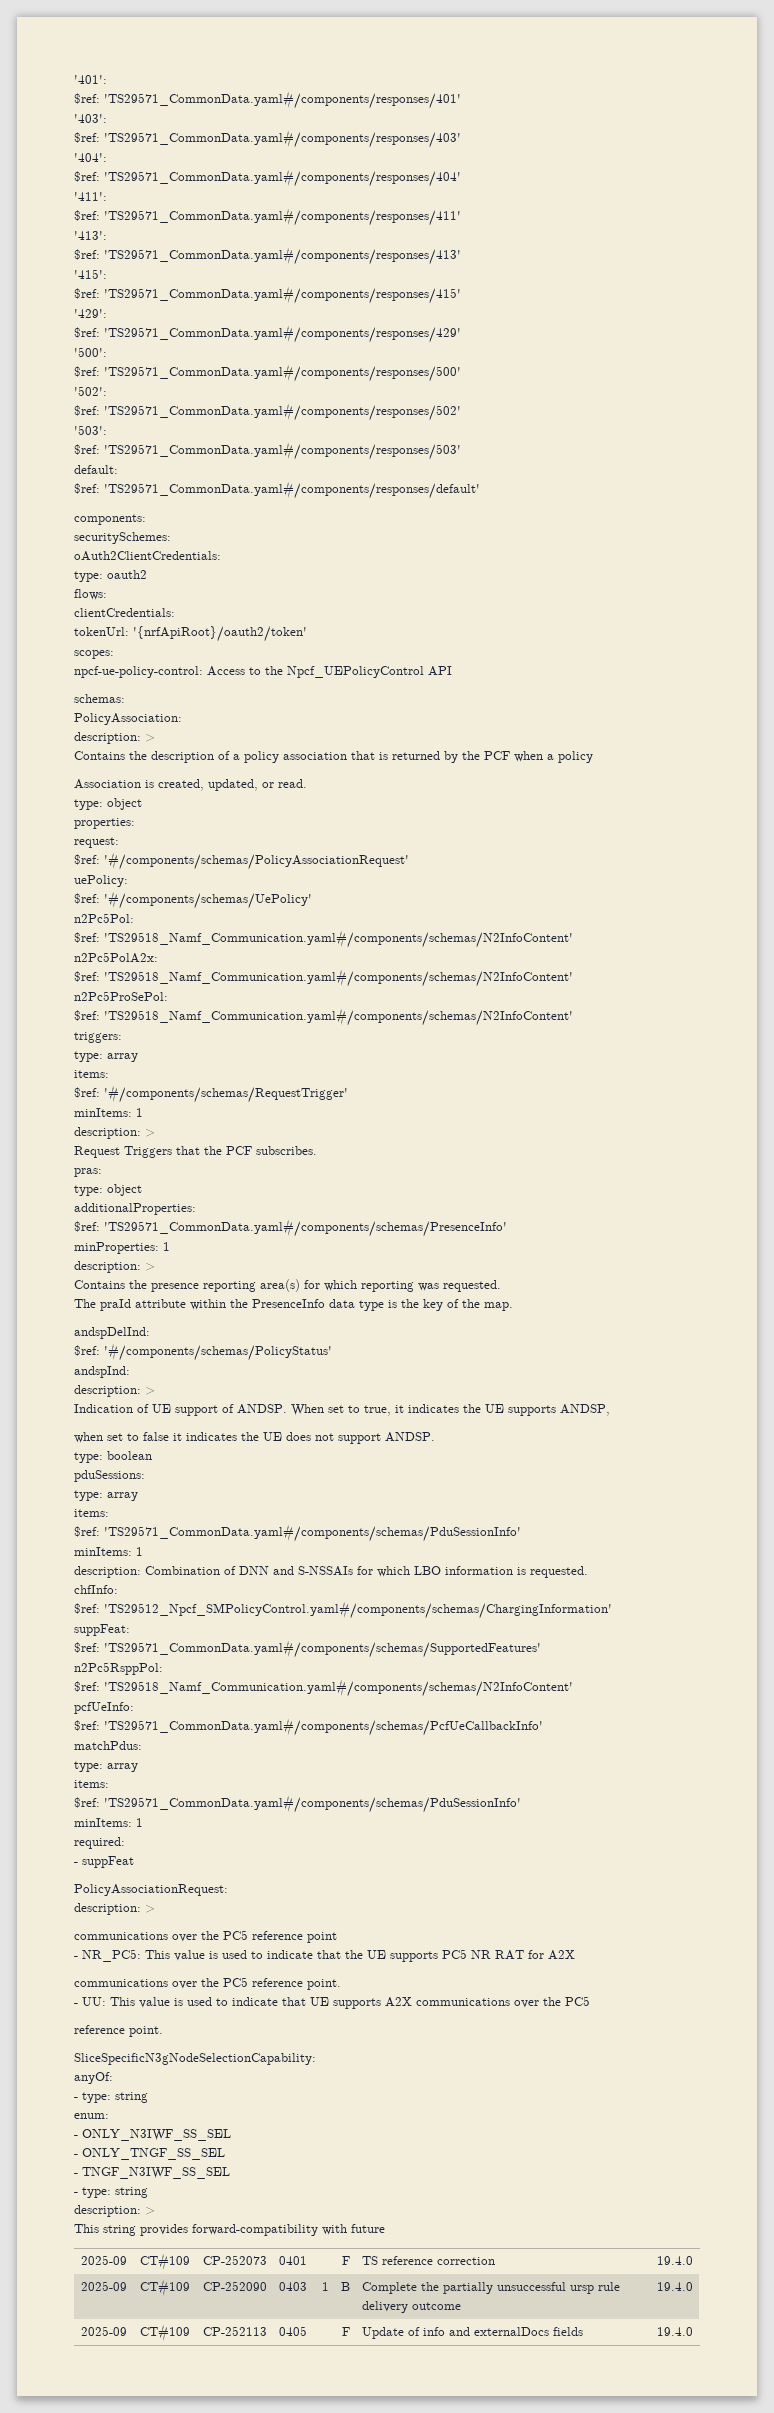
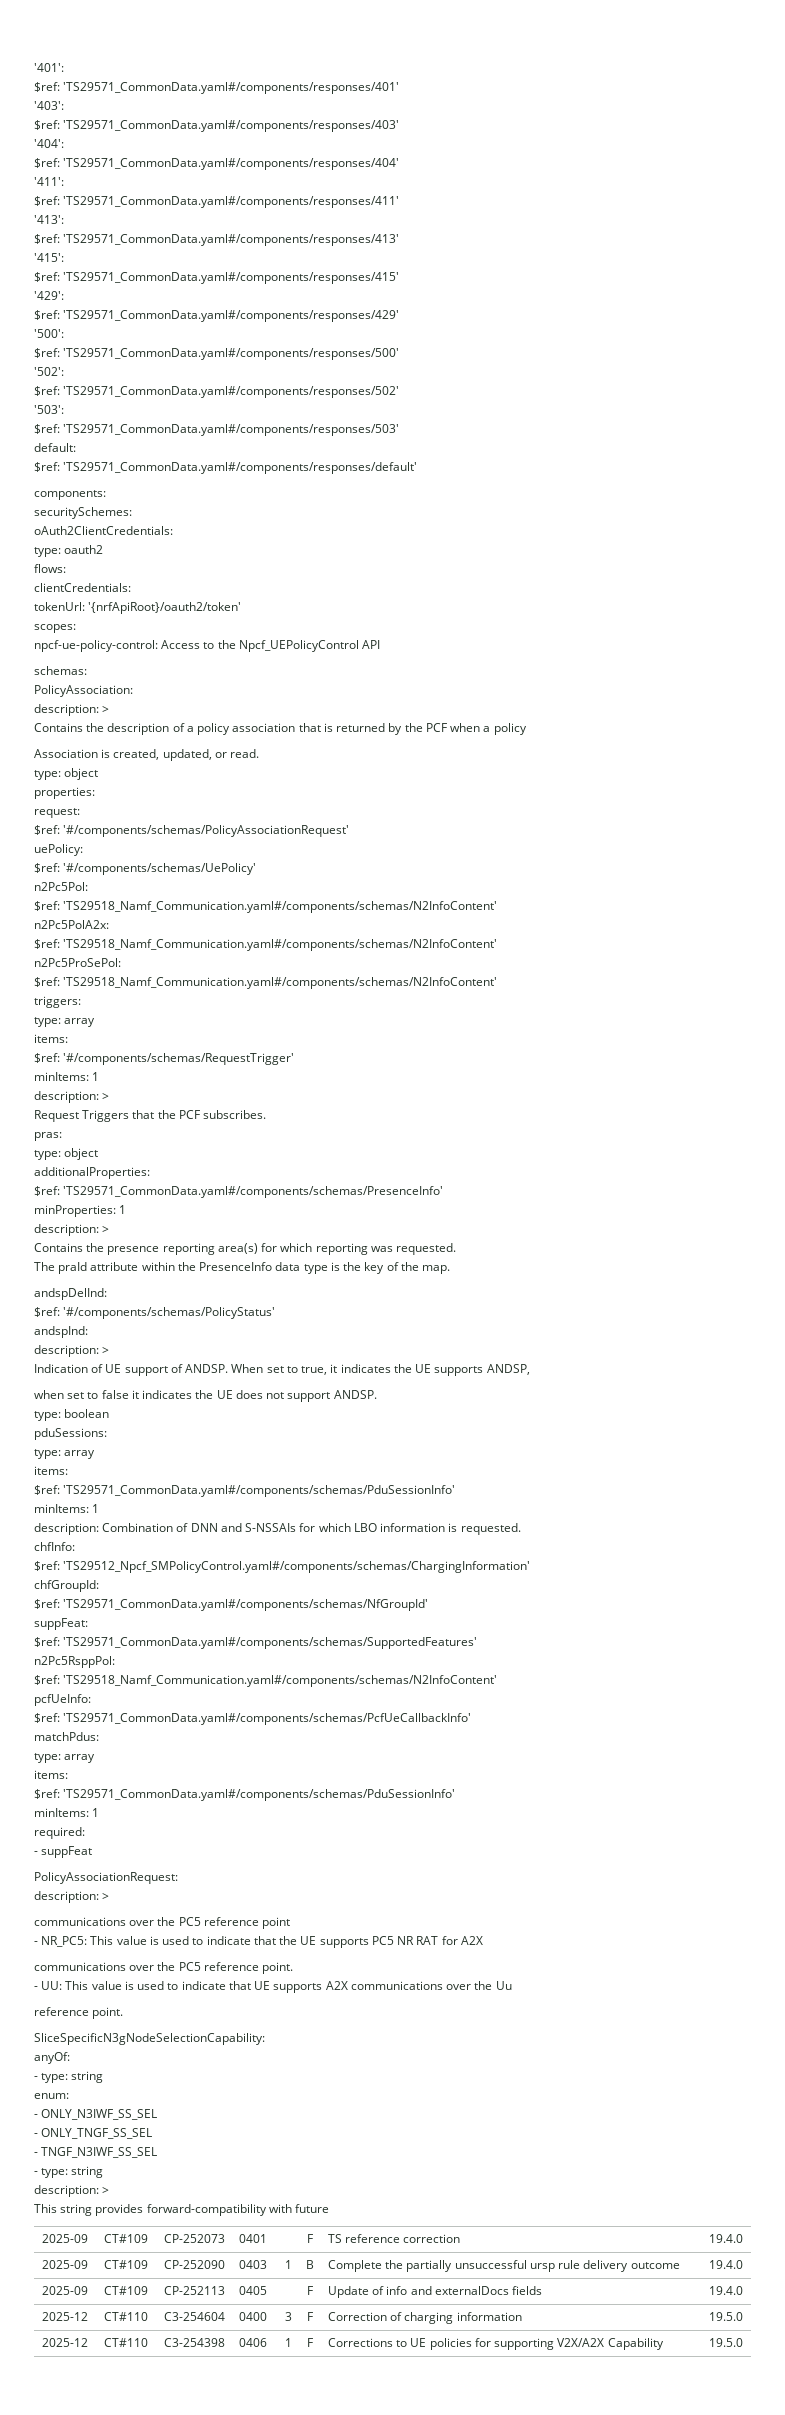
+ chfGroupId:
+ $ref: 'TS29571_CommonData.yaml#/components/schemas/NfGroupId'
- - UU: This value is used to indicate that UE supports A2X communications over the PC5
+ - UU: This value is used to indicate that UE supports A2X communications over the Uu
+ 2025-12 | CT#110 | C3-254604 | 0400 | 3 | F | Correction of charging information | 19.5.0
+ 2025-12 | CT#110 | C3-254398 | 0406 | 1 | F | Corrections to UE policies for supporting V2X/A2X Capability | 19.5.0

